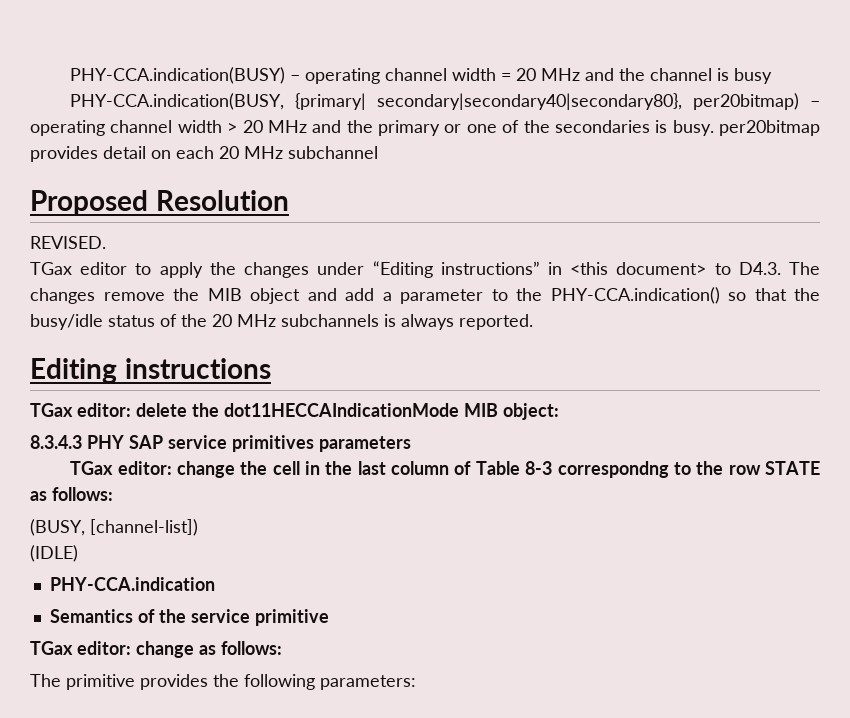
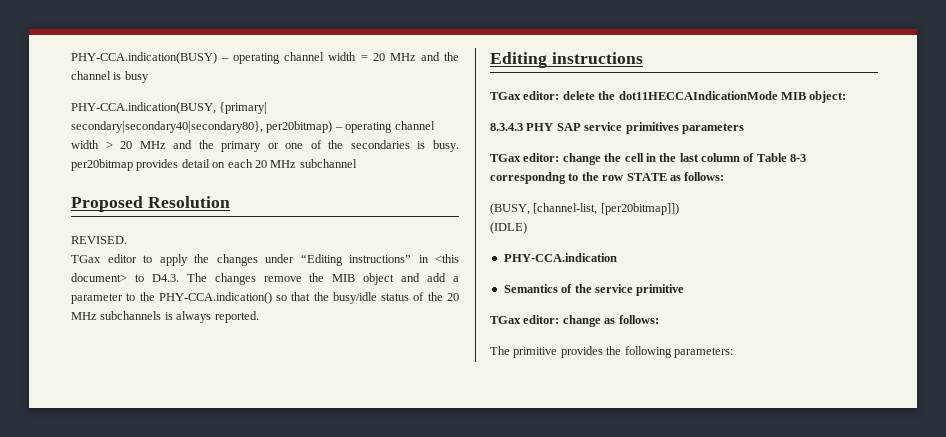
- (BUSY, [channel-list])
+ (BUSY, [channel-list, [per20bitmap]])

